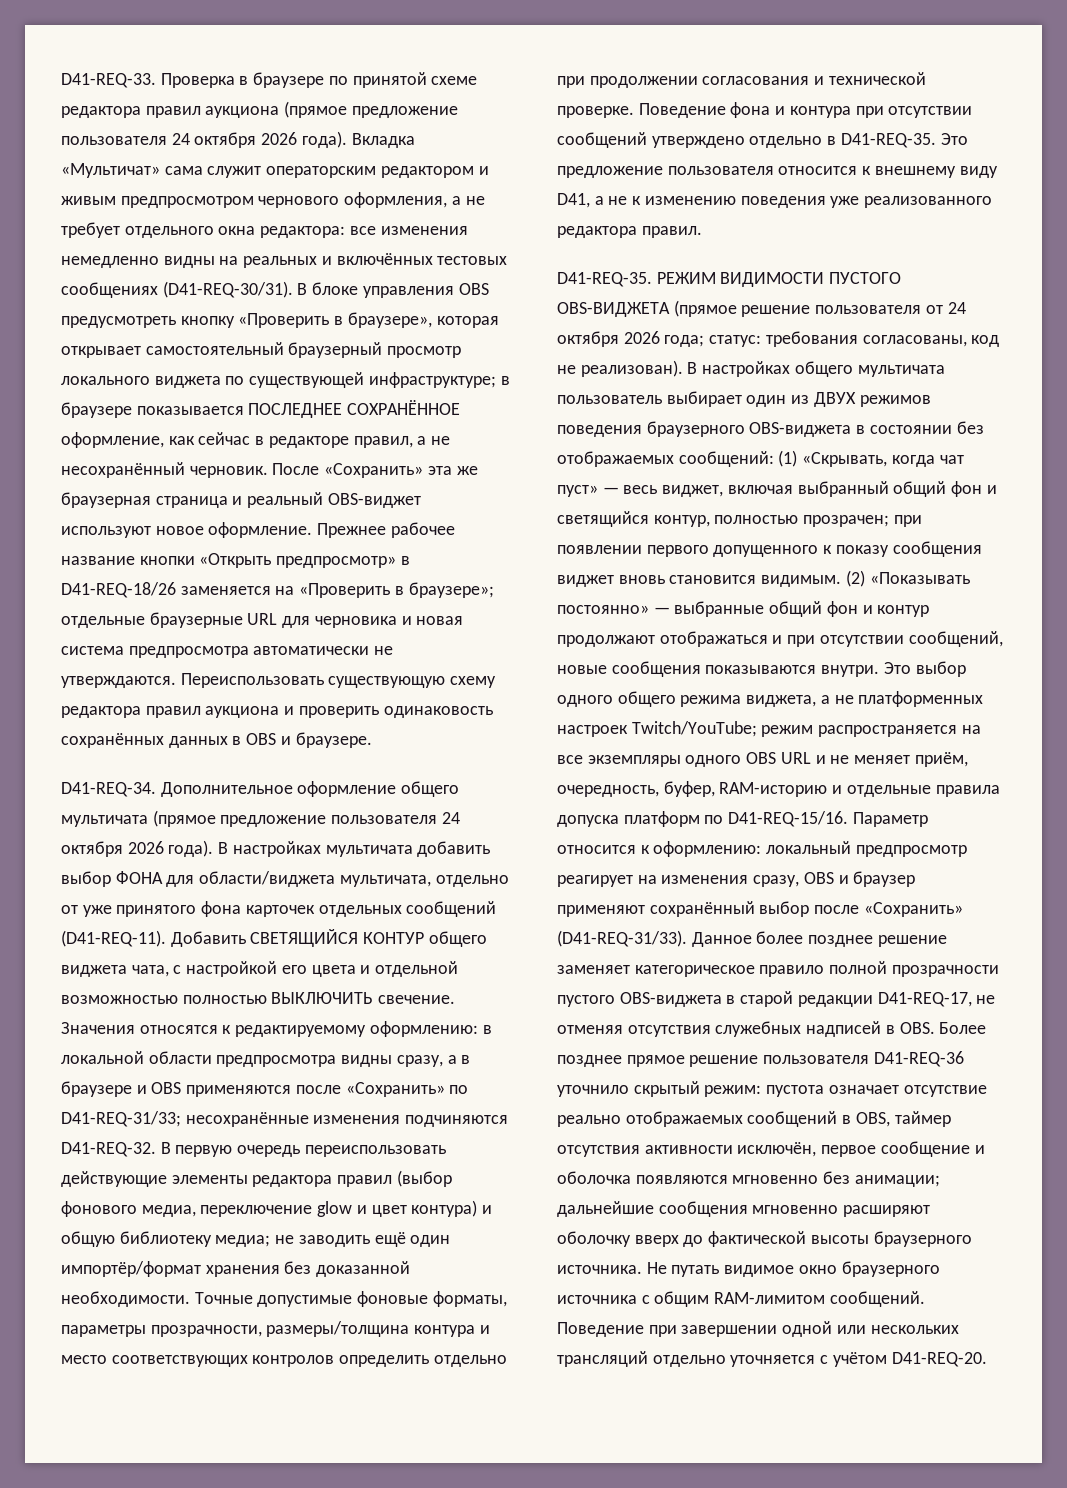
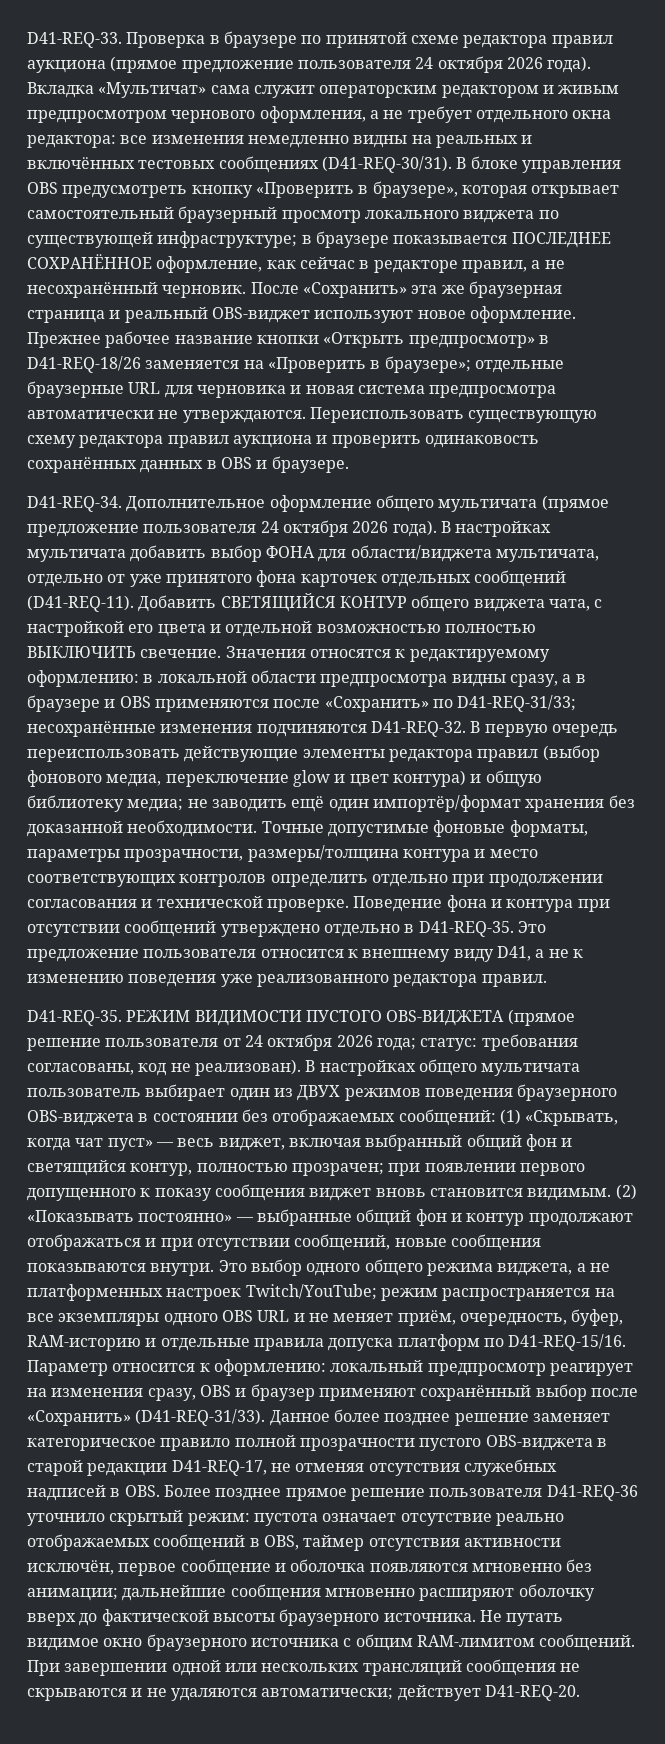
- Поведение при завершении одной или нескольких трансляций отдельно уточняется с учётом D41-REQ-20.
+ При завершении одной или нескольких трансляций сообщения не скрываются и не удаляются автоматически; действует D41-REQ-20.

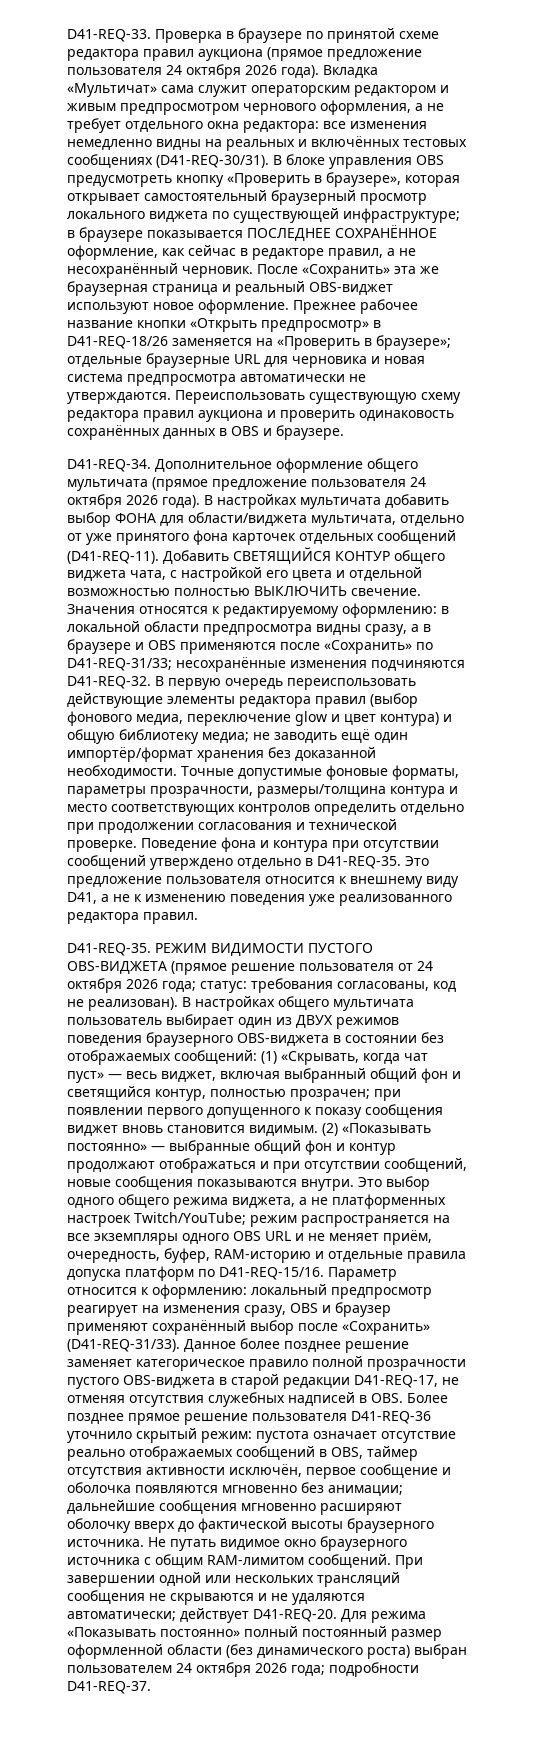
+ Для режима «Показывать постоянно» полный постоянный размер оформленной области (без динамического роста) выбран пользователем 24 октября 2026 года; подробности D41-REQ-37.

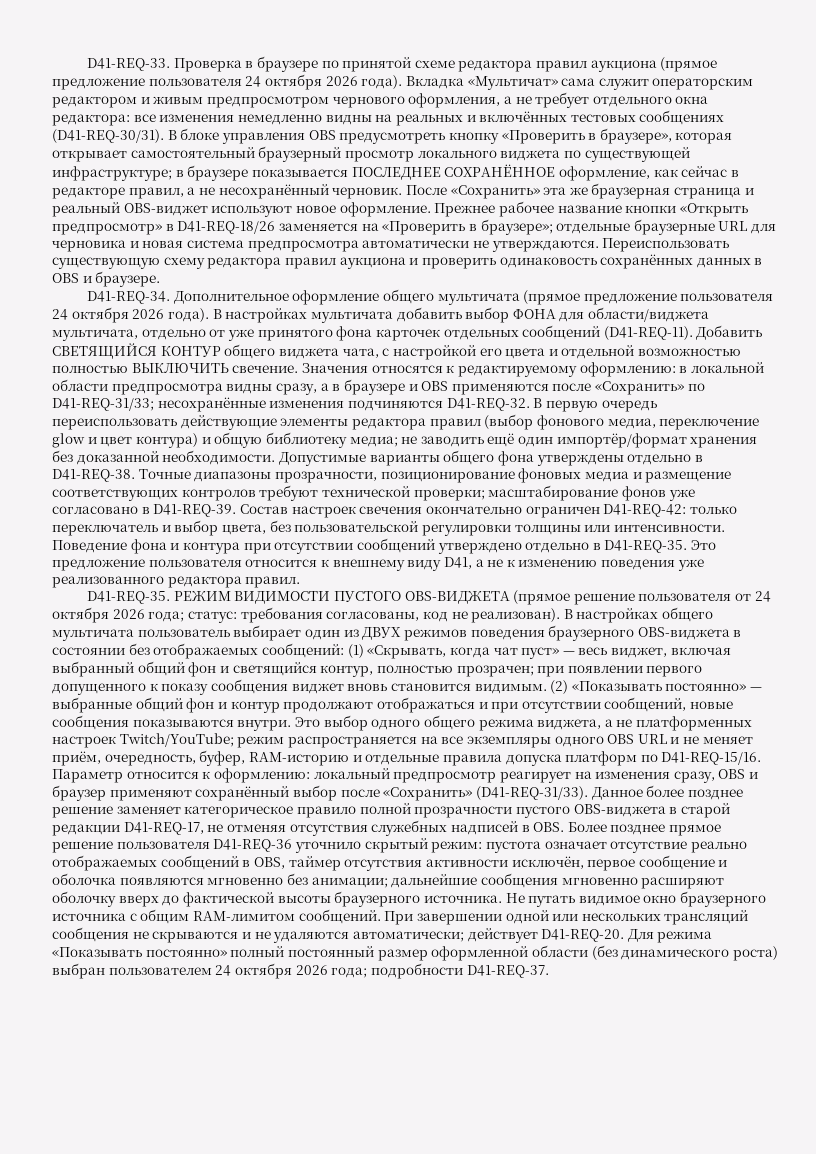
- Точные допустимые фоновые форматы, параметры прозрачности, размеры/толщина контура и место соответствующих контролов определить отдельно при продолжении согласования и технической проверке.
+ Допустимые варианты общего фона утверждены отдельно в D41-REQ-38. Точные диапазоны прозрачности, позиционирование фоновых медиа и размещение соответствующих контролов требуют технической проверки; масштабирование фонов уже согласовано в D41-REQ-39. Состав настроек свечения окончательно ограничен D41-REQ-42: только переключатель и выбор цвета, без пользовательской регулировки толщины или интенсивности.

